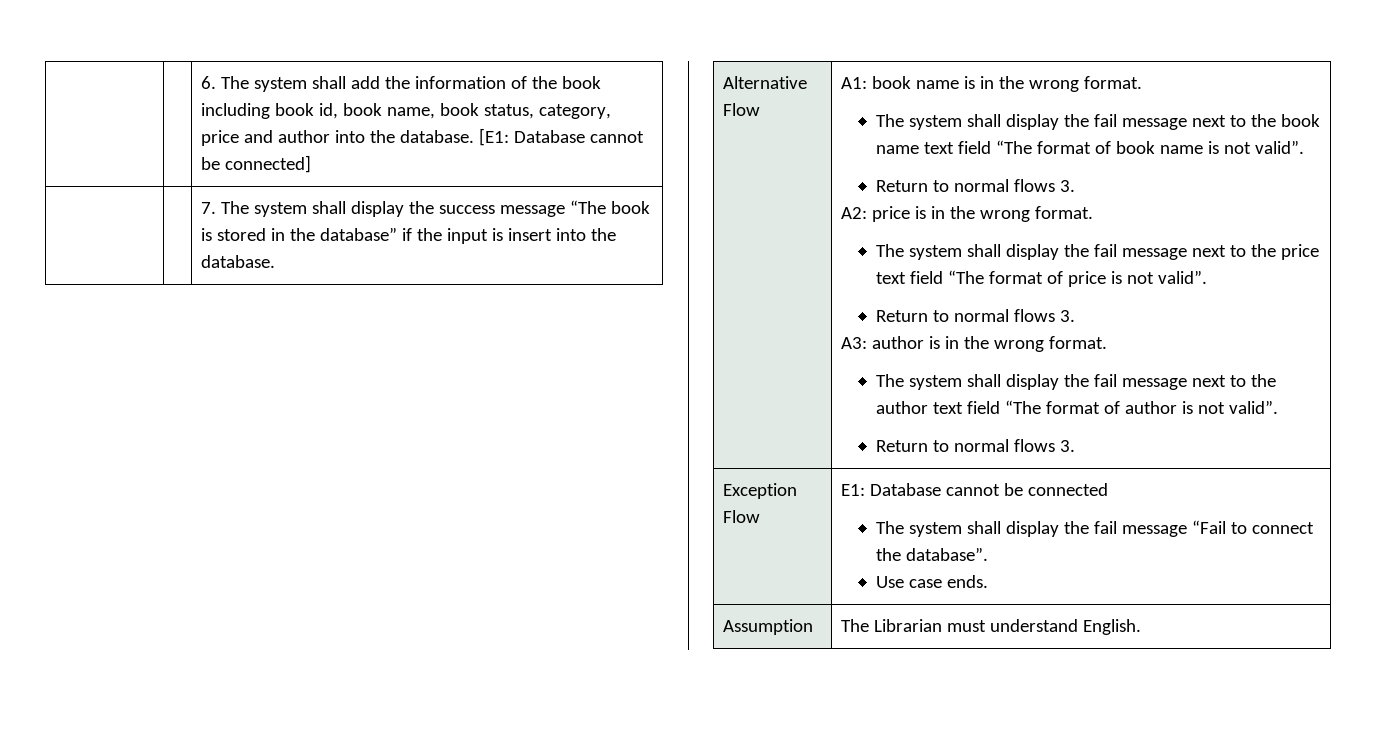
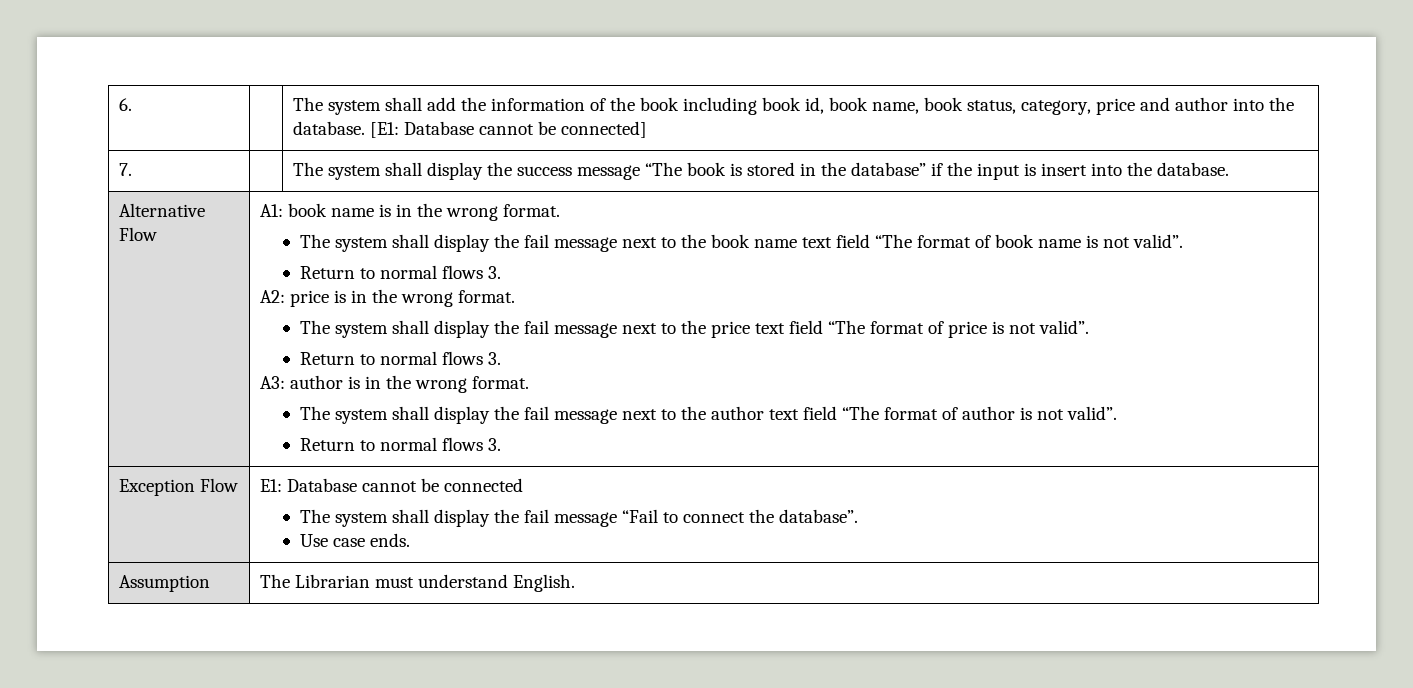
- | | 6. The system shall add the information of the book including book id, book name, book status, category, price and author into the database. [E1: Database cannot be connected]
+ 6. | | The system shall add the information of the book including book id, book name, book status, category, price and author into the database. [E1: Database cannot be connected]
- | | 7. The system shall display the success message “The book is stored in the database” if the input is insert into the database.
+ 7. | | The system shall display the success message “The book is stored in the database” if the input is insert into the database.

